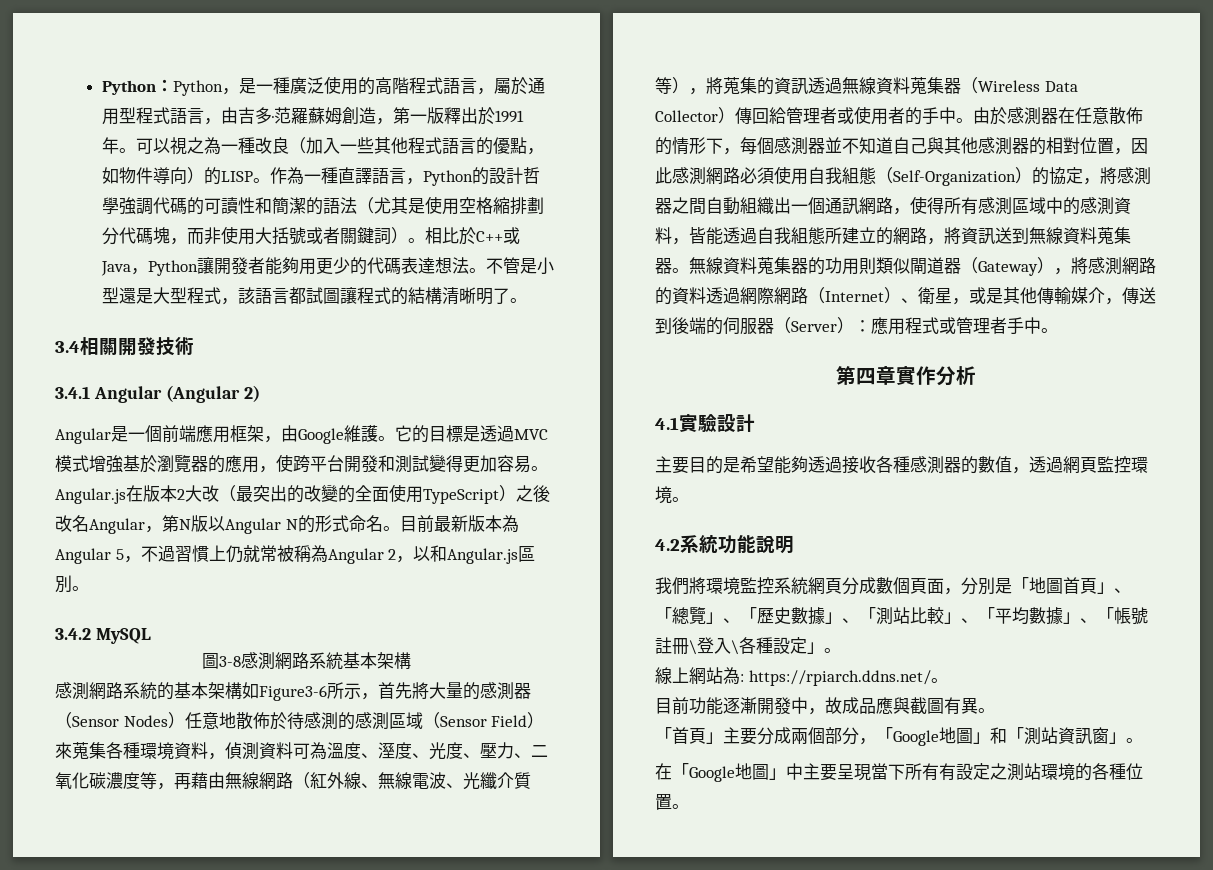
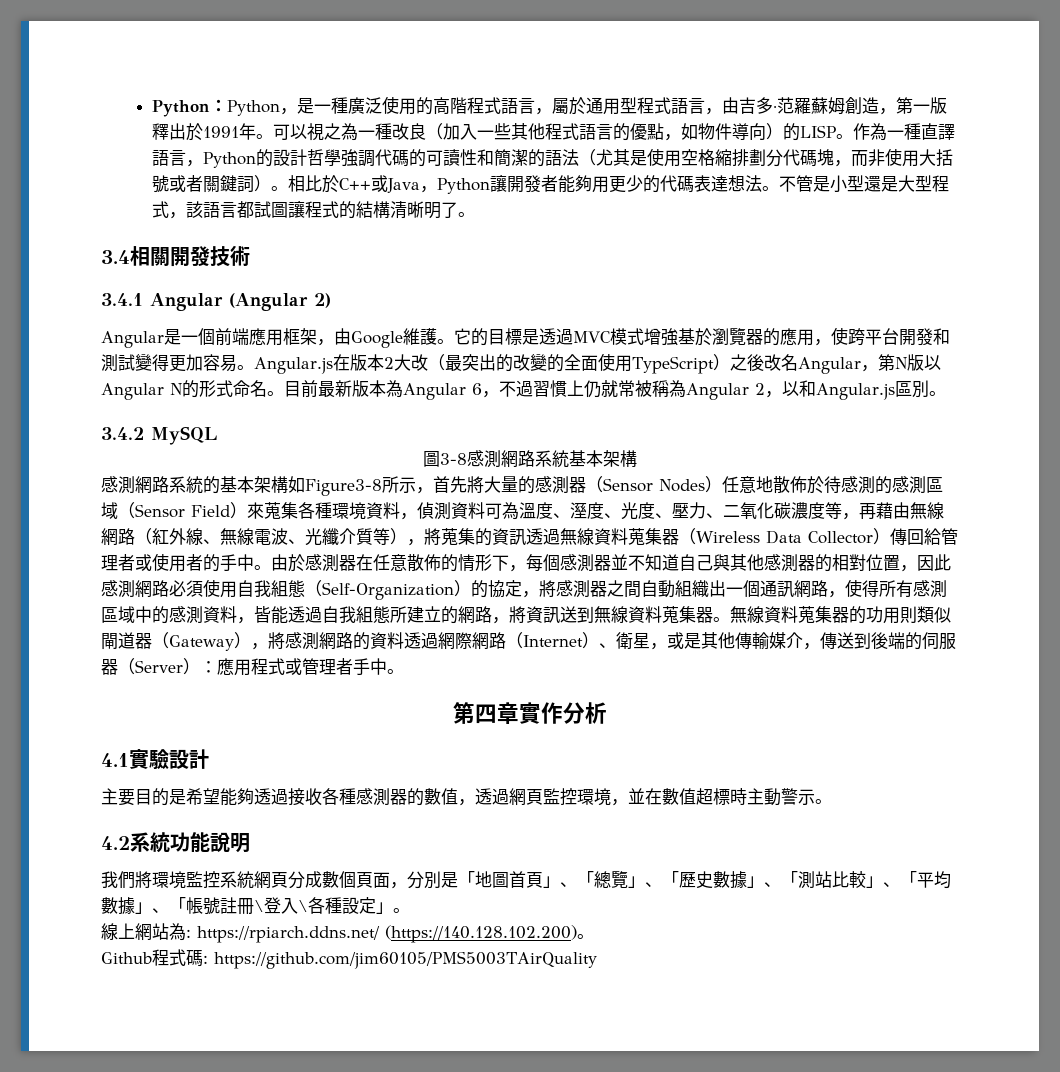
- 目前最新版本為Angular 5，不過習慣上仍就常被稱為Angular 2，以和Angular.js區別。
+ 目前最新版本為Angular 6，不過習慣上仍就常被稱為Angular 2，以和Angular.js區別。
- 感測網路系統的基本架構如Figure3-6所示，首先將大量的感測器（Sensor Nodes）任意地散佈於待感測的感測區域（Sensor Field）來蒐集各種環境資料，偵測資料可為溫度、溼度、光度、壓力、二氧化碳濃度等，再藉由無線網路（紅外線、無線電波、光纖介質等），將蒐集的資訊透過無線資料蒐集器（Wireless Data Collector）傳回給管理者或使用者的手中。
+ 感測網路系統的基本架構如Figure3-8所示，首先將大量的感測器（Sensor Nodes）任意地散佈於待感測的感測區域（Sensor Field）來蒐集各種環境資料，偵測資料可為溫度、溼度、光度、壓力、二氧化碳濃度等，再藉由無線網路（紅外線、無線電波、光纖介質等），將蒐集的資訊透過無線資料蒐集器（Wireless Data Collector）傳回給管理者或使用者的手中。
- 主要目的是希望能夠透過接收各種感測器的數值，透過網頁監控環境。
+ 主要目的是希望能夠透過接收各種感測器的數值，透過網頁監控環境，並在數值超標時主動警示。
- 線上網站為: https://rpiarch.ddns.net/。
- 目前功能逐漸開發中，故成品應與截圖有異。
- 「首頁」主要分成兩個部分，「Google地圖」和「測站資訊窗」。
- 在「Google地圖」中主要呈現當下所有有設定之測站環境的各種位置。
+ 線上網站為: https://rpiarch.ddns.net/ (https://140.128.102.200)。
+ Github程式碼: https://github.com/jim60105/PMS5003TAirQuality

